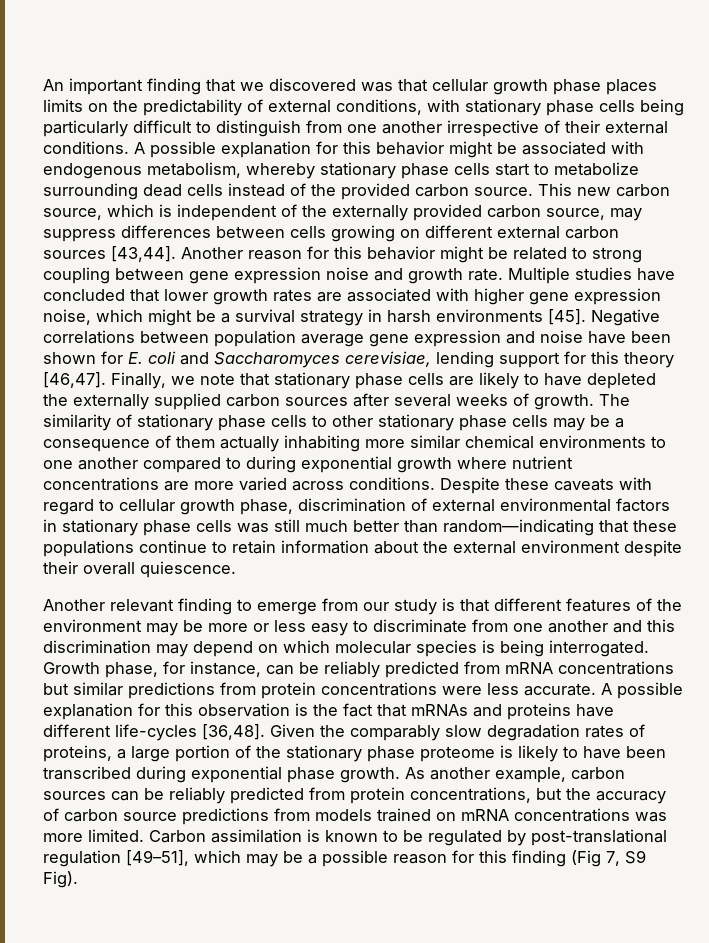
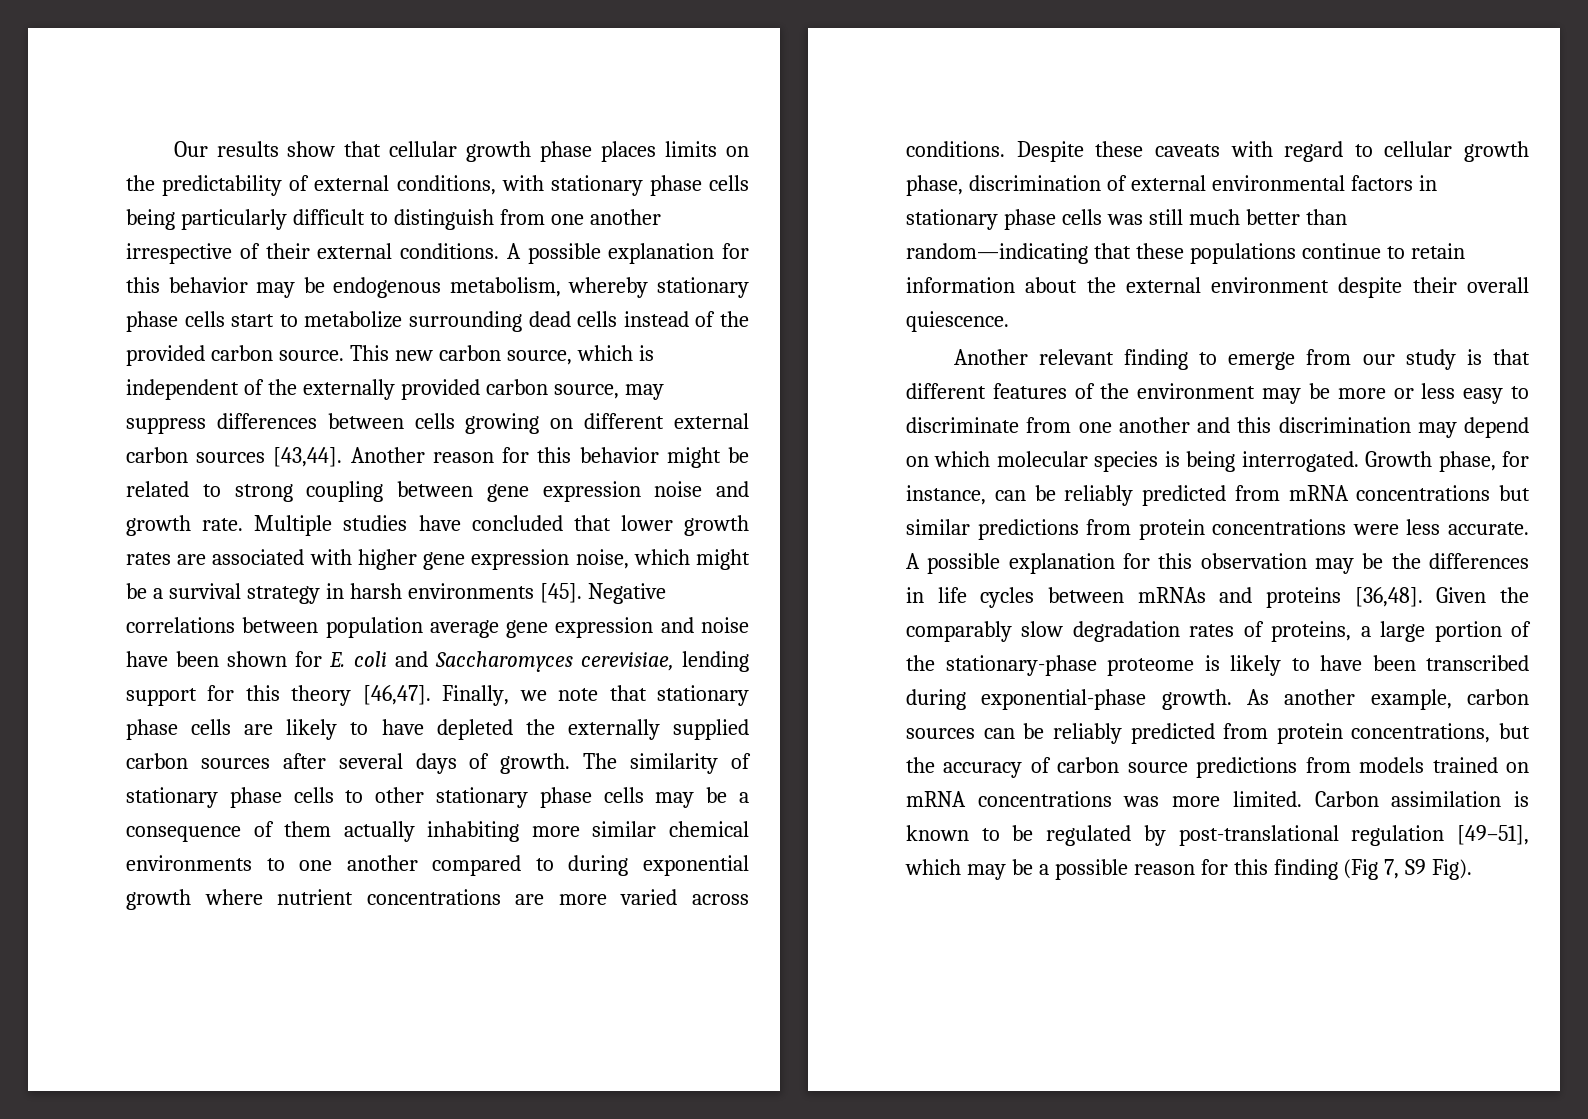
- An important finding that we discovered was that cellular growth phase places limits on the predictability of external conditions, with stationary phase cells being particularly difficult to distinguish from one another irrespective of their external conditions.
+ Our results show that cellular growth phase places limits on the predictability of external conditions, with stationary phase cells being particularly difficult to distinguish from one another irrespective of their external conditions.
- A possible explanation for this behavior might be associated with endogenous metabolism, whereby stationary phase cells start to metabolize surrounding dead cells instead of the provided carbon source.
+ A possible explanation for this behavior may be endogenous metabolism, whereby stationary phase cells start to metabolize surrounding dead cells instead of the provided carbon source.
- Finally, we note that stationary phase cells are likely to have depleted the externally supplied carbon sources after several weeks of growth.
+ Finally, we note that stationary phase cells are likely to have depleted the externally supplied carbon sources after several days of growth.
- A possible explanation for this observation is the fact that mRNAs and proteins have different life-cycles [36,48].
+ A possible explanation for this observation may be the differences in life cycles between mRNAs and proteins [36,48].
- Given the comparably slow degradation rates of proteins, a large portion of the stationary phase proteome is likely to have been transcribed during exponential phase growth.
+ Given the comparably slow degradation rates of proteins, a large portion of the stationary-phase proteome is likely to have been transcribed during exponential-phase growth.

